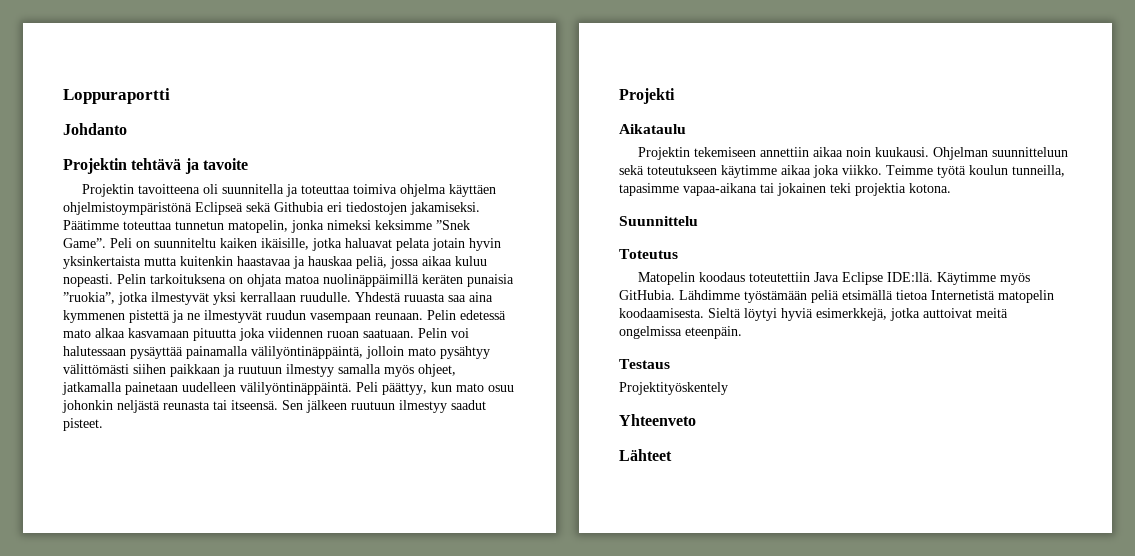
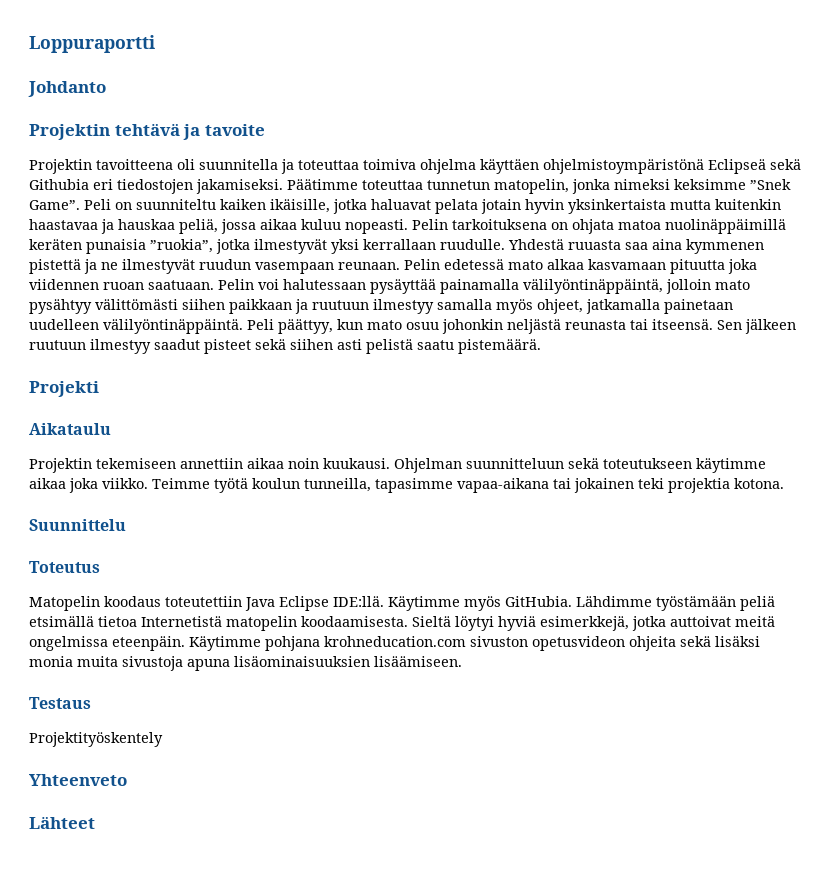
- Sen jälkeen ruutuun ilmestyy saadut pisteet.
+ Sen jälkeen ruutuun ilmestyy saadut pisteet sekä siihen asti pelistä saatu pistemäärä.
+ Käytimme pohjana krohneducation.com sivuston opetusvideon ohjeita sekä lisäksi monia muita sivustoja apuna lisäominaisuuksien lisäämiseen.

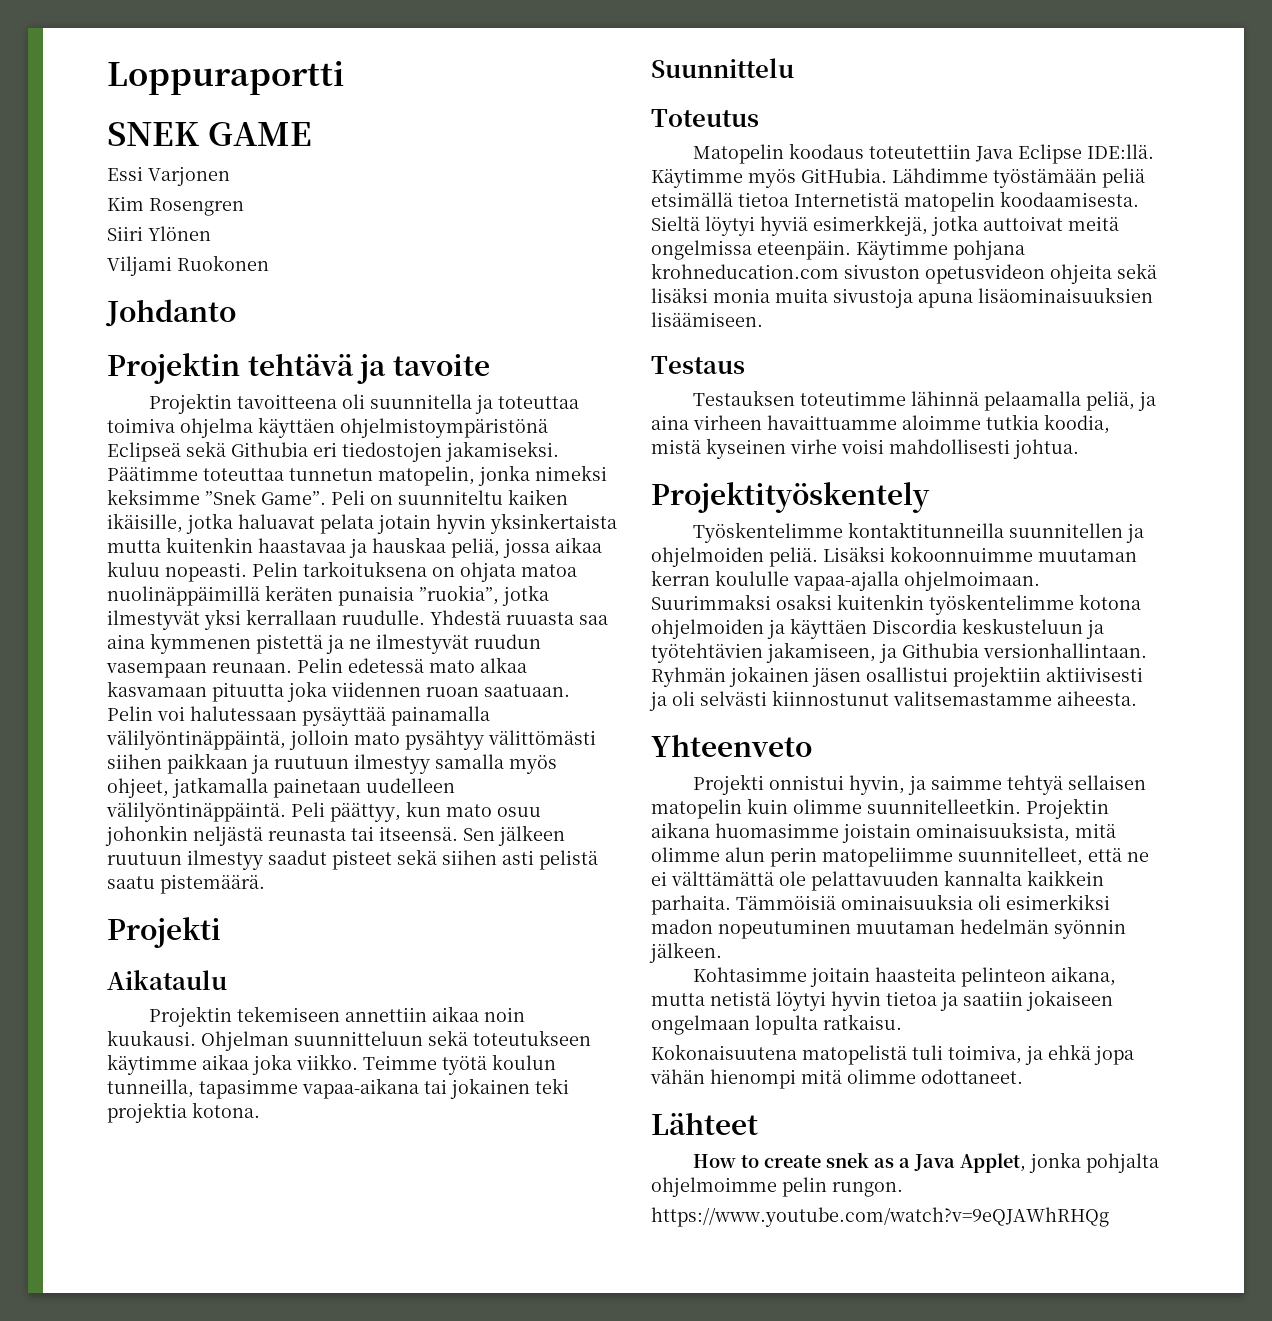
+ SNEK GAME
+ Essi Varjonen
+ Kim Rosengren
+ Siiri Ylönen
+ Viljami Ruokonen
+ Testauksen toteutimme lähinnä pelaamalla peliä, ja aina virheen havaittuamme aloimme tutkia koodia, mistä kyseinen virhe voisi mahdollisesti johtua.
  Projektityöskentely
+ Työskentelimme kontaktitunneilla suunnitellen ja ohjelmoiden peliä. Lisäksi kokoonnuimme muutaman kerran koululle vapaa-ajalla ohjelmoimaan. Suurimmaksi osaksi kuitenkin työskentelimme kotona ohjelmoiden ja käyttäen Discordia keskusteluun ja työtehtävien jakamiseen, ja Githubia versionhallintaan. Ryhmän jokainen jäsen osallistui projektiin aktiivisesti ja oli selvästi kiinnostunut valitsemastamme aiheesta.
  Yhteenveto
+ Projekti onnistui hyvin, ja saimme tehtyä sellaisen matopelin kuin olimme suunnitelleetkin. Projektin aikana huomasimme joistain ominaisuuksista, mitä olimme alun perin matopeliimme suunnitelleet, että ne ei välttämättä ole pelattavuuden kannalta kaikkein parhaita. Tämmöisiä ominaisuuksia oli esimerkiksi madon nopeutuminen muutaman hedelmän syönnin jälkeen.
+ Kohtasimme joitain haasteita pelinteon aikana, mutta netistä löytyi hyvin tietoa ja saatiin jokaiseen ongelmaan lopulta ratkaisu.
+ Kokonaisuutena matopelistä tuli toimiva, ja ehkä jopa vähän hienompi mitä olimme odottaneet.
  Lähteet
+ How to create snek as a Java Applet, jonka pohjalta ohjelmoimme pelin rungon.
+ https://www.youtube.com/watch?v=9eQJAWhRHQg

